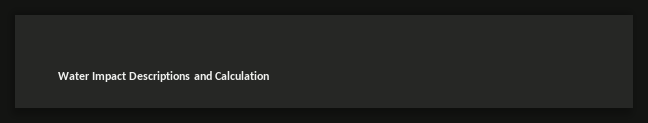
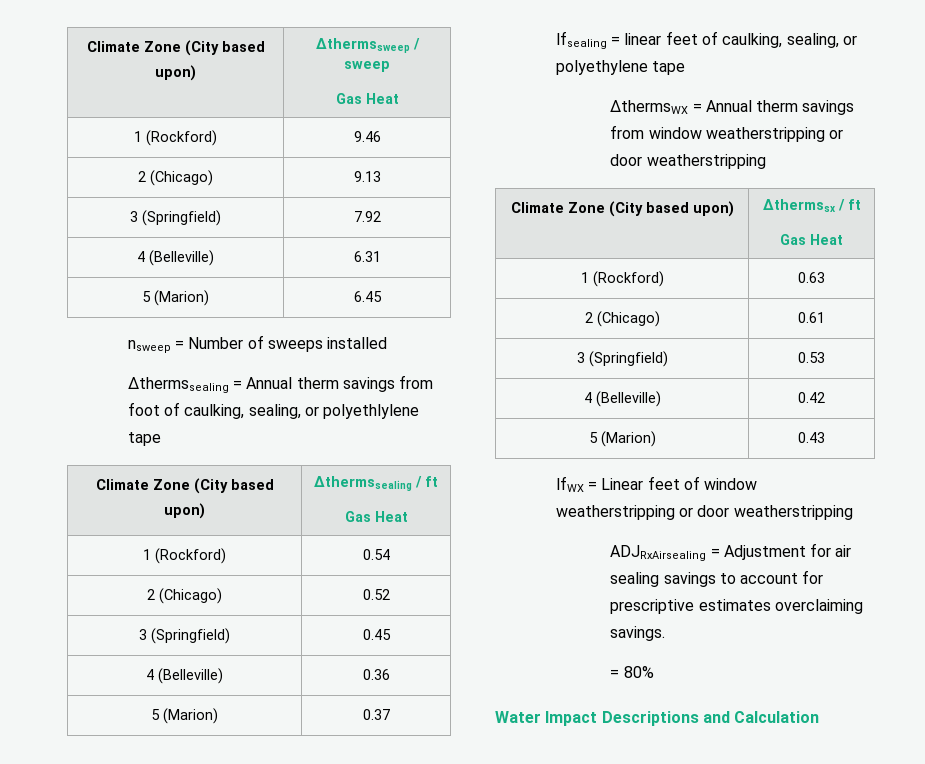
+ Climate Zone (City based upon) | Δthermssweep / sweep
+ Gas Heat
+ 1 (Rockford) | 9.46
+ 2 (Chicago) | 9.13
+ 3 (Springfield) | 7.92
+ 4 (Belleville) | 6.31
+ 5 (Marion) | 6.45
+ nsweep = Number of sweeps installed
+ Δthermssealing = Annual therm savings from foot of caulking, sealing, or polyethlylene tape
+ Climate Zone (City based upon) | Δthermssealing / ft
+ Gas Heat
+ 1 (Rockford) | 0.54
+ 2 (Chicago) | 0.52
+ 3 (Springfield) | 0.45
+ 4 (Belleville) | 0.36
+ 5 (Marion) | 0.37
+ lfsealing = linear feet of caulking, sealing, or polyethylene tape
+ ΔthermsWX = Annual therm savings from window weatherstripping or door weatherstripping
+ Climate Zone (City based upon) | Δthermssx / ft
+ Gas Heat
+ 1 (Rockford) | 0.63
+ 2 (Chicago) | 0.61
+ 3 (Springfield) | 0.53
+ 4 (Belleville) | 0.42
+ 5 (Marion) | 0.43
+ lfWX = Linear feet of window weatherstripping or door weatherstripping
+ ADJRxAirsealing = Adjustment for air sealing savings to account for prescriptive estimates overclaiming savings.
+ = 80%

